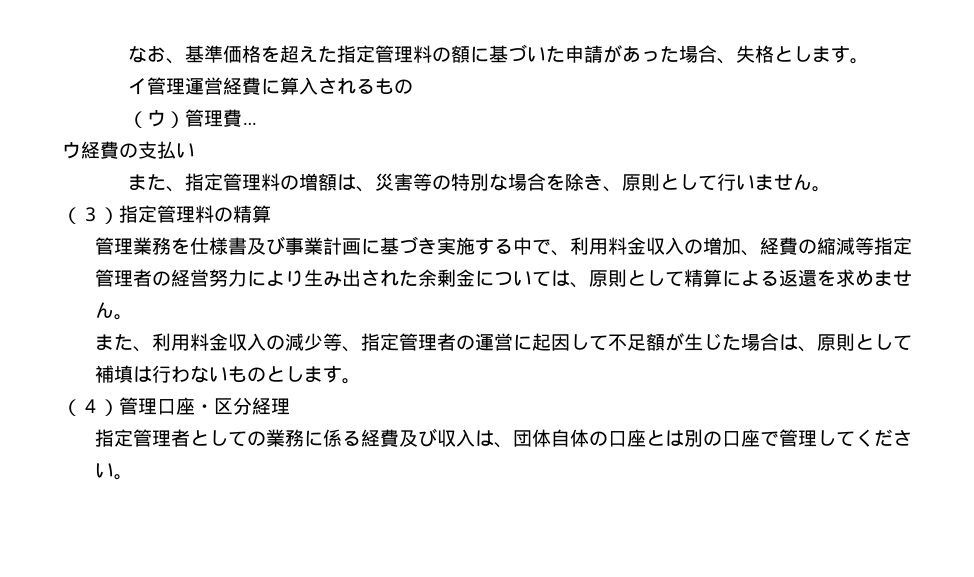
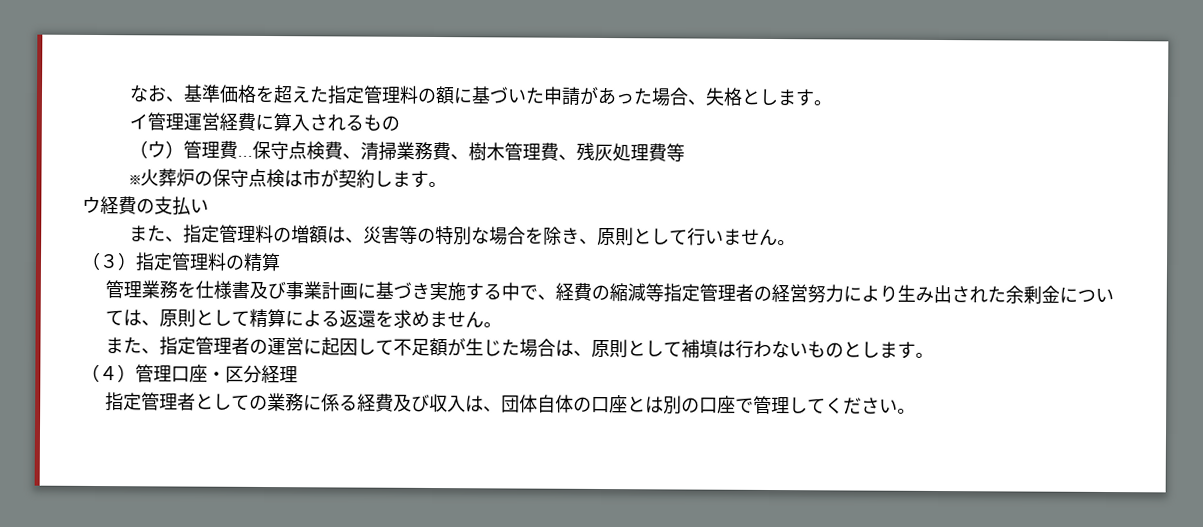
+ 保守点検費、清掃業務費、樹木管理費、残灰処理費等
+ ※火葬炉の保守点検は市が契約します。
- 管理業務を仕様書及び事業計画に基づき実施する中で、利用料金収入の増加、経費の縮減等指定管理者の経営努力により生み出された余剰金については、原則として精算による返還を求めません。
+ 管理業務を仕様書及び事業計画に基づき実施する中で、経費の縮減等指定管理者の経営努力により生み出された余剰金については、原則として精算による返還を求めません。
- また、利用料金収入の減少等、指定管理者の運営に起因して不足額が生じた場合は、原則として補填は行わないものとします。
+ また、指定管理者の運営に起因して不足額が生じた場合は、原則として補填は行わないものとします。

